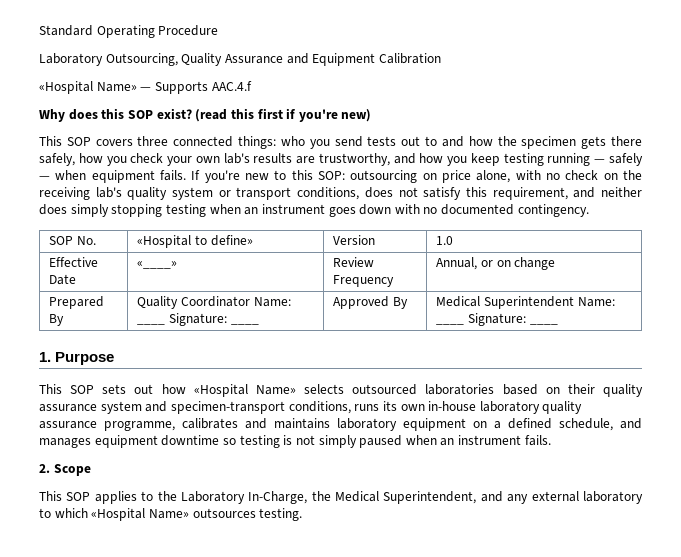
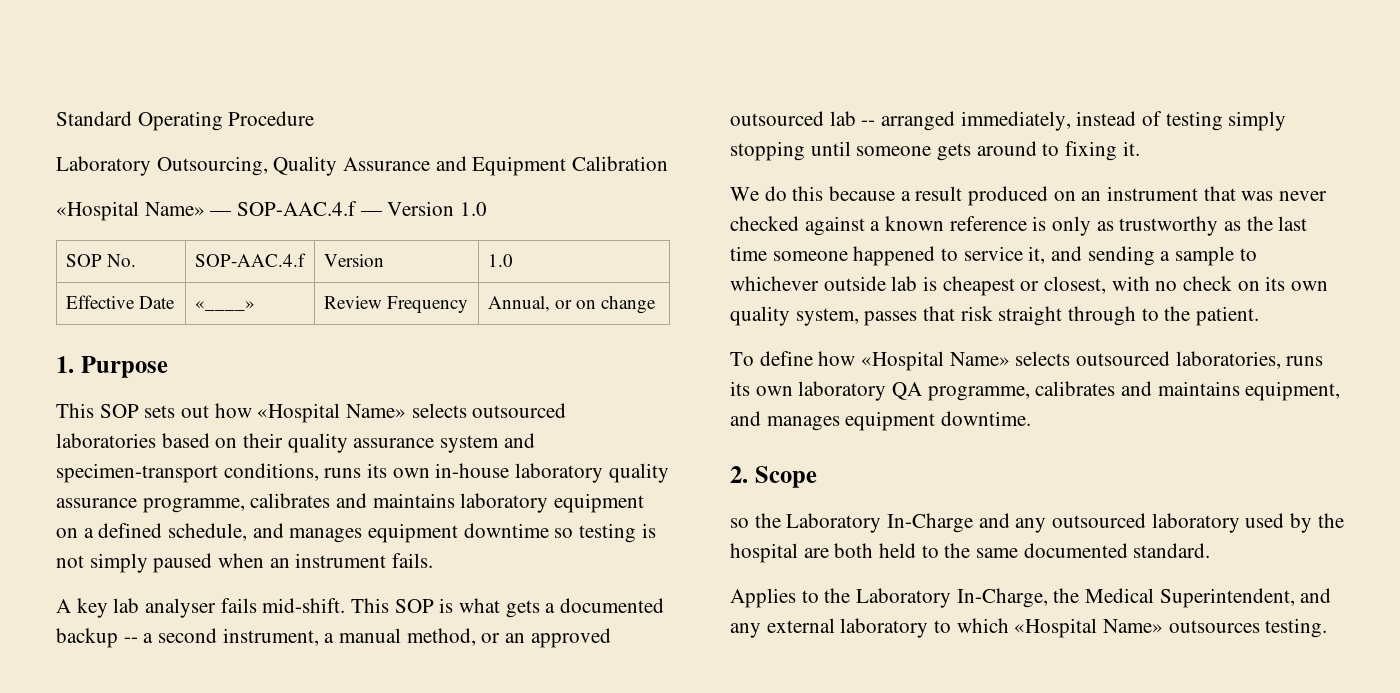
- «Hospital Name» — Supports AAC.4.f
- Why does this SOP exist? (read this first if you're new)
- This SOP covers three connected things: who you send tests out to and how the specimen gets there safely, how you check your own lab's results are trustworthy, and how you keep testing running — safely — when equipment fails. If you're new to this SOP: outsourcing on price alone, with no check on the receiving lab's quality system or transport conditions, does not satisfy this requirement, and neither does simply stopping testing when an instrument goes down with no documented contingency.
+ «Hospital Name» — SOP-AAC.4.f — Version 1.0
- SOP No. | «Hospital to define» | Version | 1.0
+ SOP No. | SOP-AAC.4.f | Version | 1.0
- Prepared By | Quality Coordinator Name: ____ Signature: ____ | Approved By | Medical Superintendent Name: ____ Signature: ____
+ A key lab analyser fails mid-shift. This SOP is what gets a documented backup -- a second instrument, a manual method, or an approved outsourced lab -- arranged immediately, instead of testing simply stopping until someone gets around to fixing it.
+ We do this because a result produced on an instrument that was never checked against a known reference is only as trustworthy as the last time someone happened to service it, and sending a sample to whichever outside lab is cheapest or closest, with no check on its own quality system, passes that risk straight through to the patient.
+ To define how «Hospital Name» selects outsourced laboratories, runs its own laboratory QA programme, calibrates and maintains equipment, and manages equipment downtime.
  2. Scope
- This SOP applies to the Laboratory In-Charge, the Medical Superintendent, and any external laboratory to which «Hospital Name» outsources testing.
+ so the Laboratory In-Charge and any outsourced laboratory used by the hospital are both held to the same documented standard.
+ Applies to the Laboratory In-Charge, the Medical Superintendent, and any external laboratory to which «Hospital Name» outsources testing.

